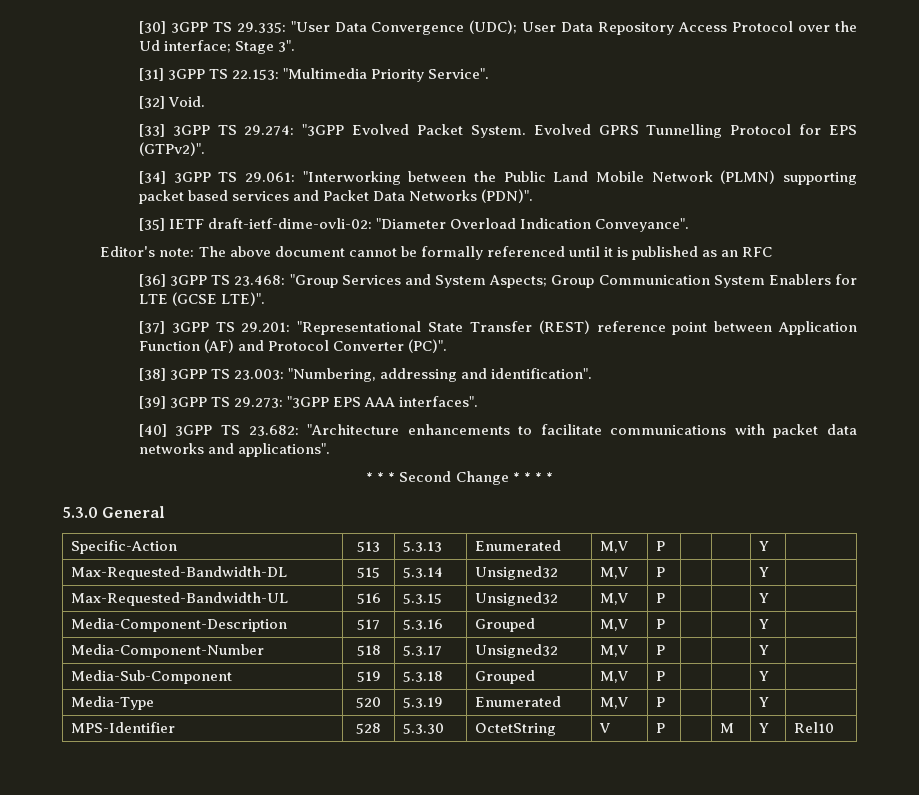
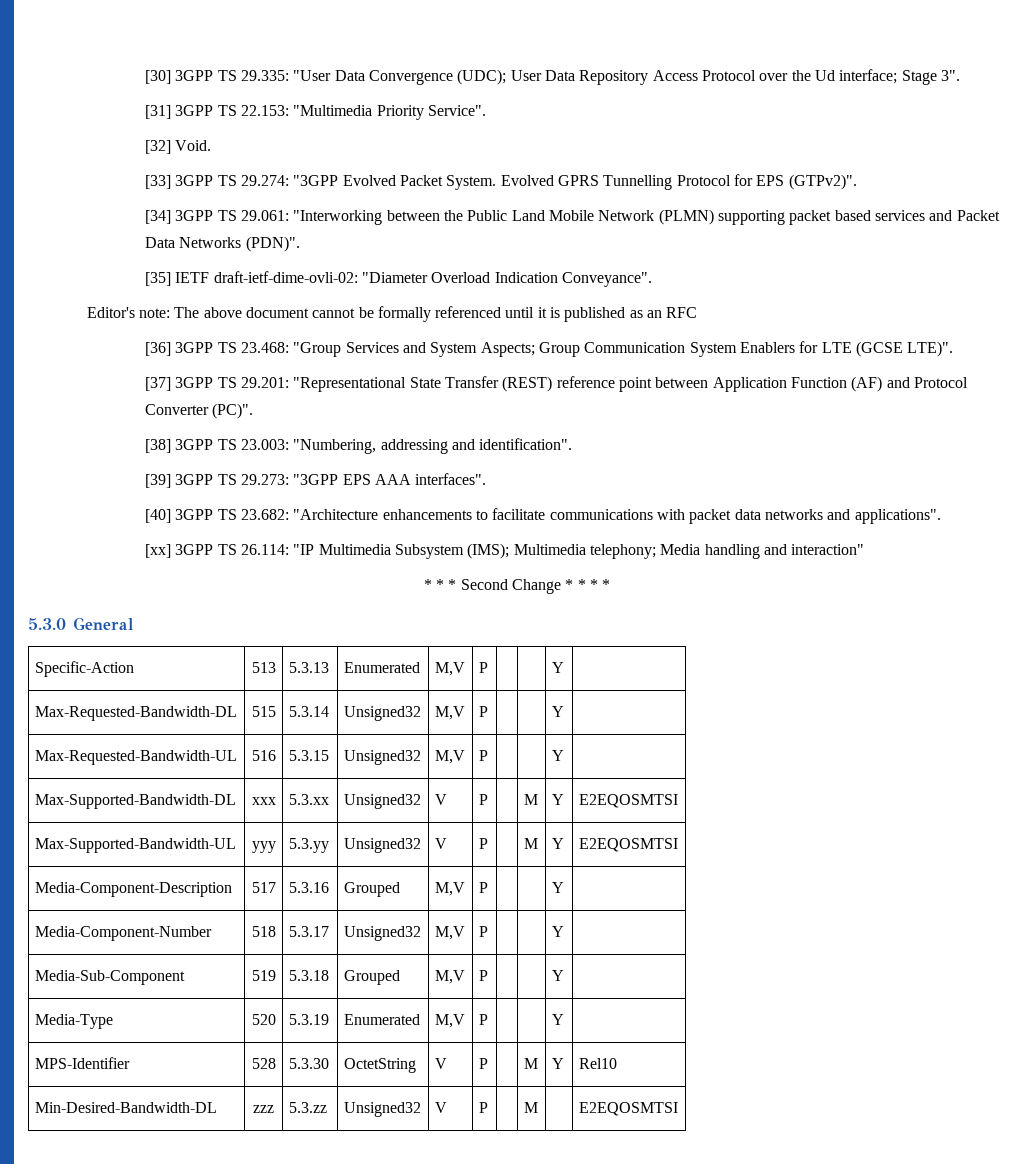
+ [xx] 3GPP TS 26.114: "IP Multimedia Subsystem (IMS); Multimedia telephony; Media handling and interaction"
+ Max-Supported-Bandwidth-DL | xxx | 5.3.xx | Unsigned32 | V | P | | M | Y | E2EQOSMTSI
+ Max-Supported-Bandwidth-UL | yyy | 5.3.yy | Unsigned32 | V | P | | M | Y | E2EQOSMTSI
+ Min-Desired-Bandwidth-DL | zzz | 5.3.zz | Unsigned32 | V | P | | M | | E2EQOSMTSI

